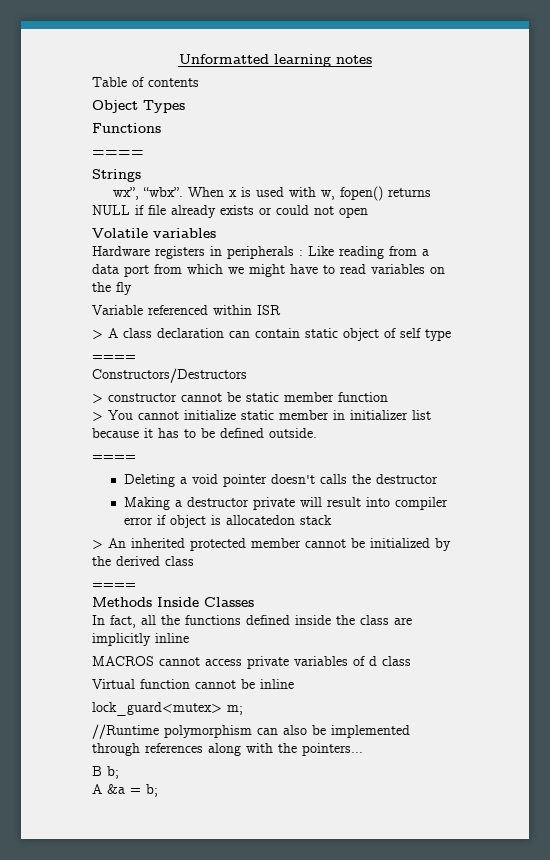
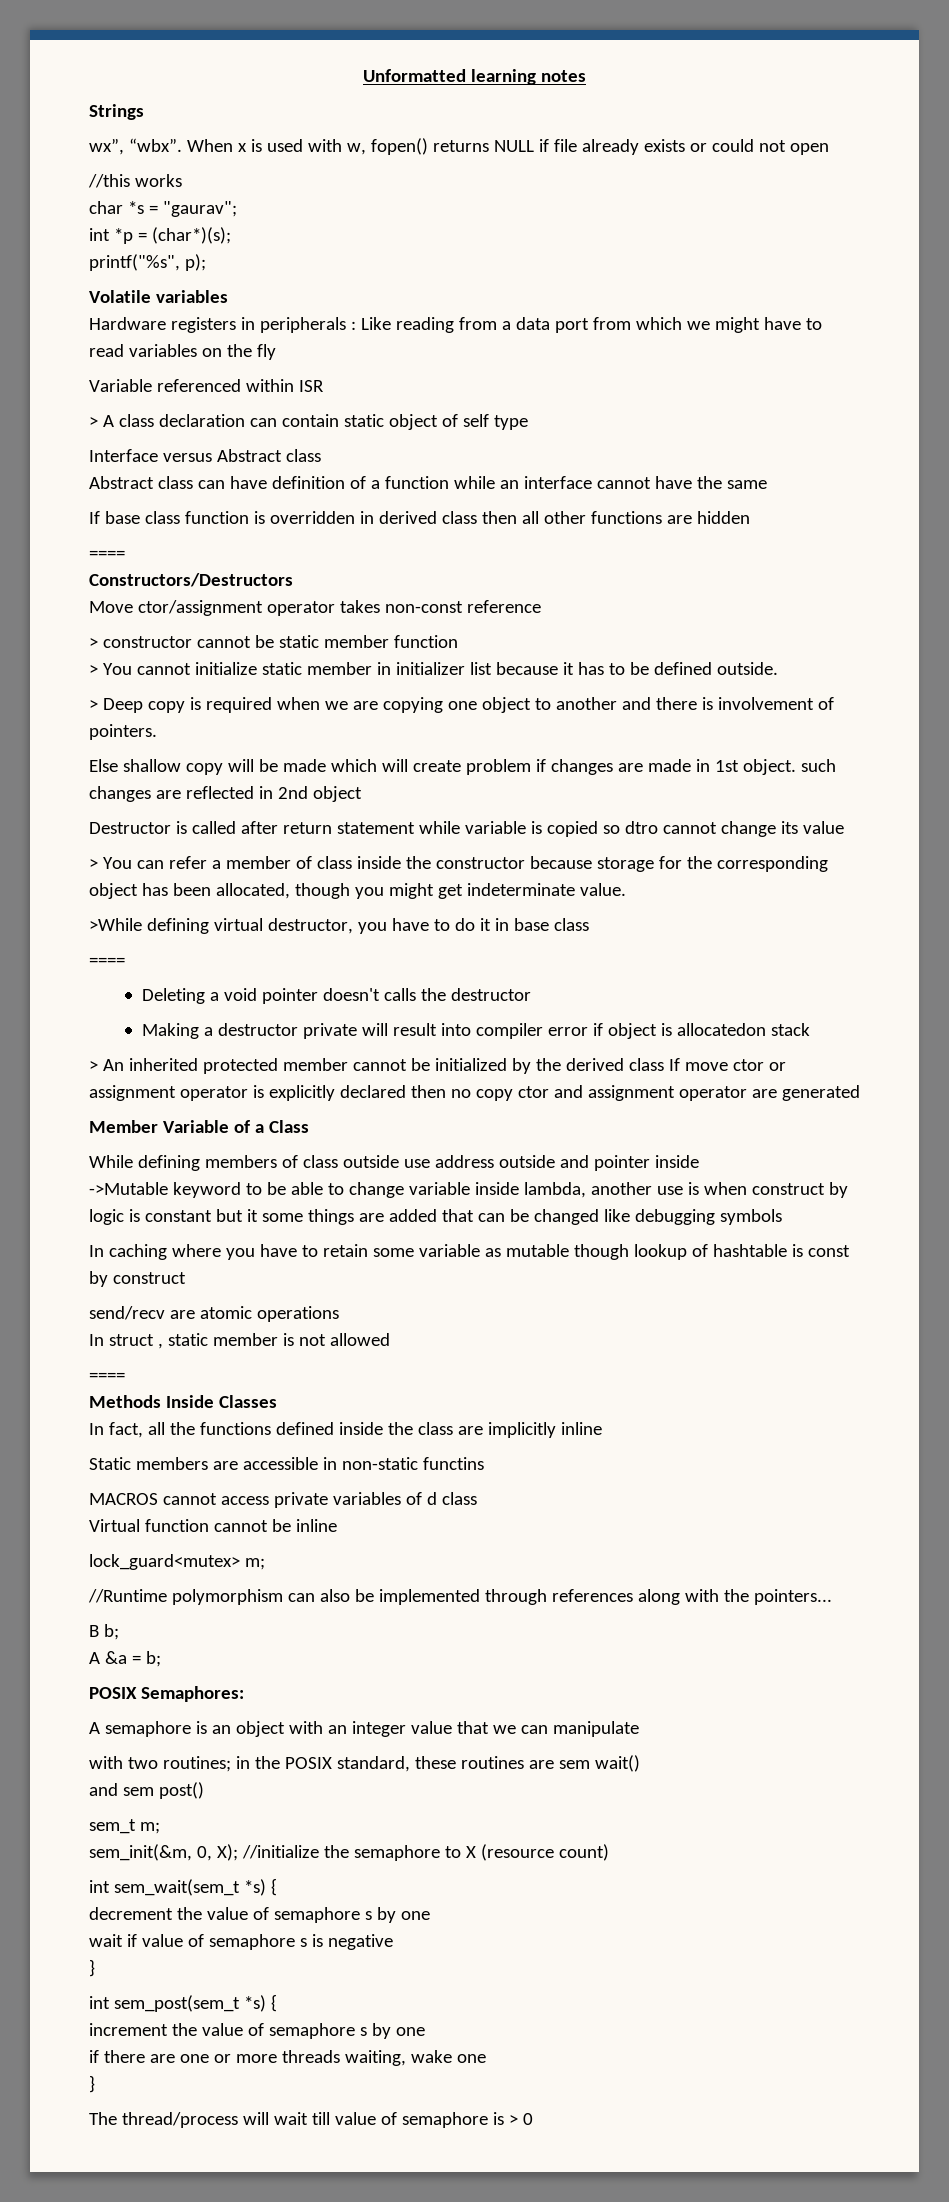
- Table of contents
- Object Types
- Functions
- ====
+ //this works
+ char *s = "gaurav";
+ int *p = (char*)(s);
+ printf("%s", p);
  > A class declaration can contain static object of self type
+ Interface versus Abstract class
+ Abstract class can have definition of a function while an interface cannot have the same
+ If base class function is overridden in derived class then all other functions are hidden
  ====
  Constructors/Destructors
+ Move ctor/assignment operator takes non-const reference
+ > Deep copy is required when we are copying one object to another and there is involvement of pointers.
+ Else shallow copy will be made which will create problem if changes are made in 1st object. such changes are reflected in 2nd object
+ Destructor is called after return statement while variable is copied so dtro cannot change its value
+ > You can refer a member of class inside the constructor because storage for the corresponding object has been allocated, though you might get indeterminate value.
+ >While defining virtual destructor, you have to do it in base class
- > An inherited protected member cannot be initialized by the derived class
+ > An inherited protected member cannot be initialized by the derived class If move ctor or assignment operator is explicitly declared then no copy ctor and assignment operator are generated
+ Member Variable of a Class
+ While defining members of class outside use address outside and pointer inside
+ ->Mutable keyword to be able to change variable inside lambda, another use is when construct by logic is constant but it some things are added that can be changed like debugging symbols
+ In caching where you have to retain some variable as mutable though lookup of hashtable is const by construct
+ send/recv are atomic operations
+ In struct , static member is not allowed
+ Static members are accessible in non-static functins
+ POSIX Semaphores:
+ A semaphore is an object with an integer value that we can manipulate
+ with two routines; in the POSIX standard, these routines are sem wait()
+ and sem post()
+ sem_t m;
+ sem_init(&m, 0, X); //initialize the semaphore to X (resource count)
+ int sem_wait(sem_t *s) {
+ decrement the value of semaphore s by one
+ wait if value of semaphore s is negative
+ }
+ int sem_post(sem_t *s) {
+ increment the value of semaphore s by one
+ if there are one or more threads waiting, wake one
+ }
+ The thread/process will wait till value of semaphore is > 0

